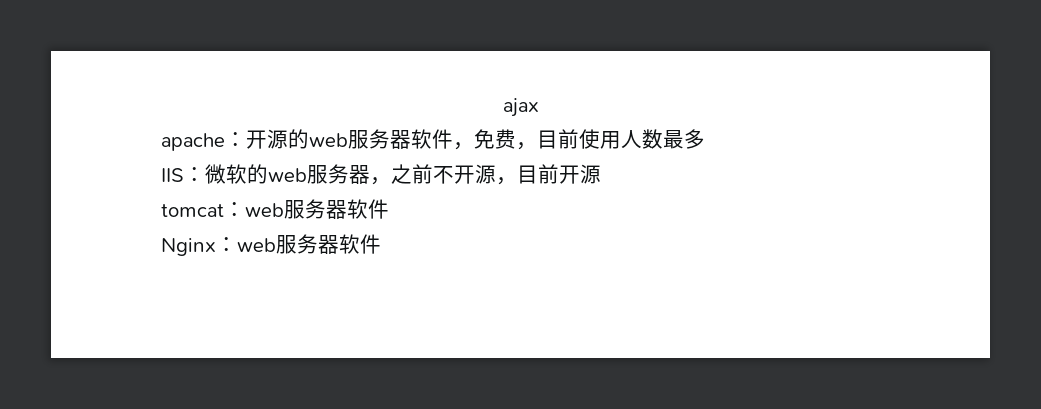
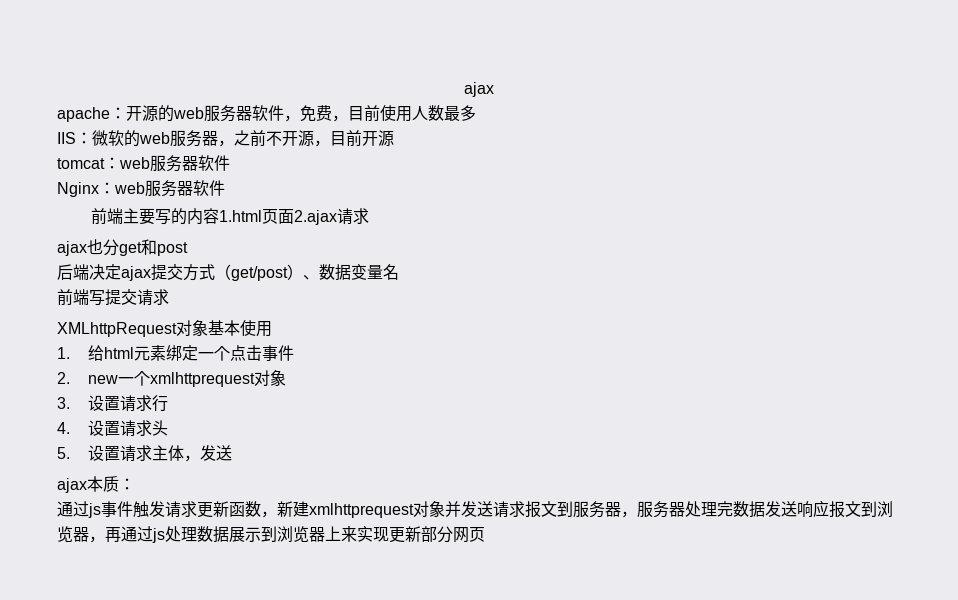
+ 前端主要写的内容1.html页面2.ajax请求
+ ajax也分get和post
+ 后端决定ajax提交方式（get/post）、数据变量名
+ 前端写提交请求
+ XMLhttpRequest对象基本使用
+ 1.给html元素绑定一个点击事件
+ 2. new一个xmlhttprequest对象
+ 3.设置请求行
+ 4.设置请求头
+ 5.设置请求主体，发送
+ ajax本质：
+ 通过js事件触发请求更新函数，新建xmlhttprequest对象并发送请求报文到服务器，服务器处理完数据发送响应报文到浏览器，再通过js处理数据展示到浏览器上来实现更新部分网页

